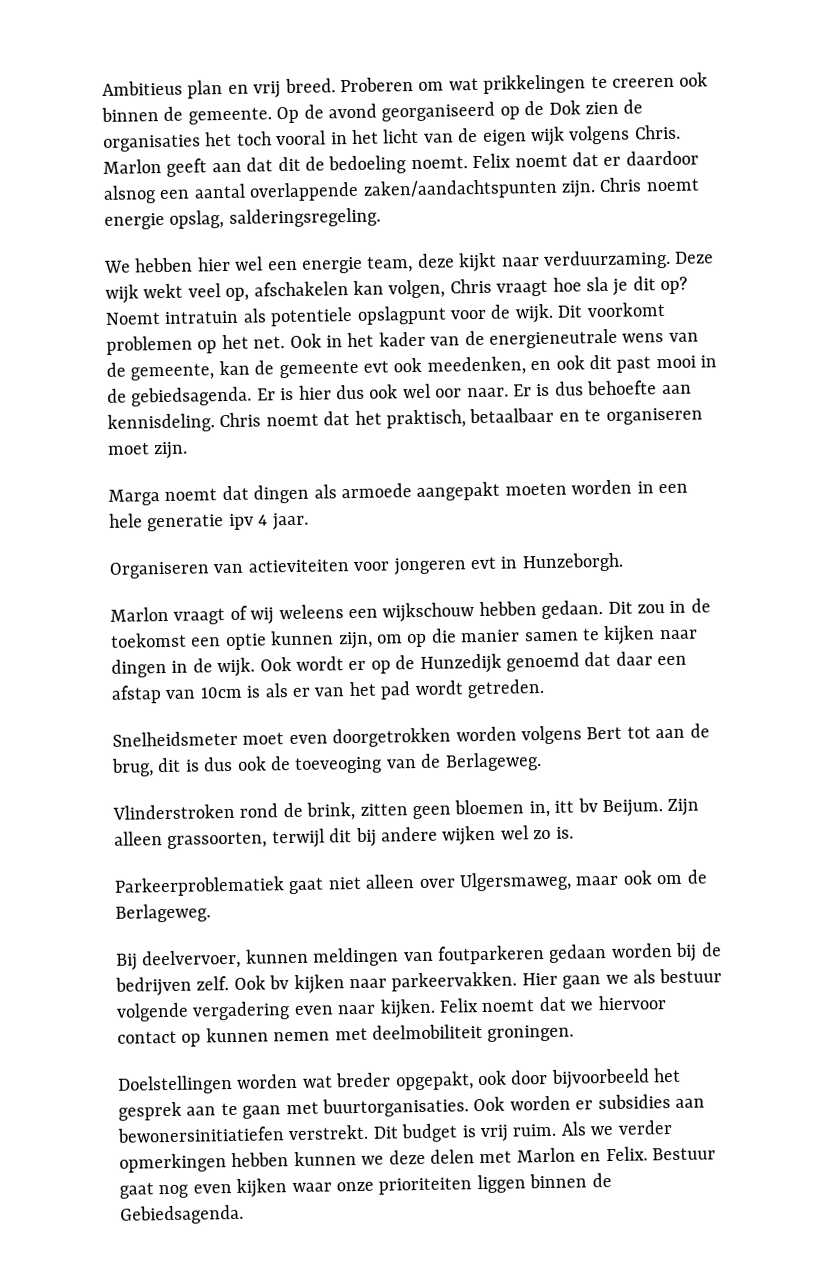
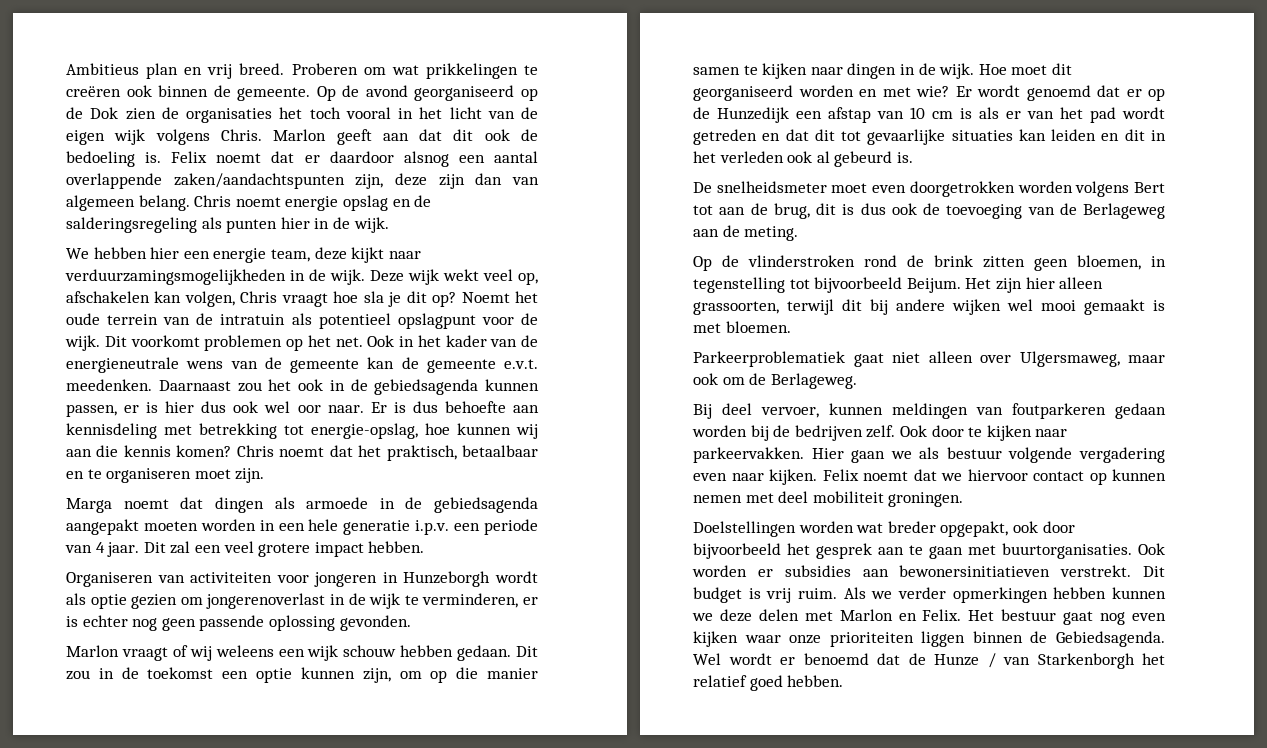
- Proberen om wat prikkelingen te creeren ook binnen de gemeente.
+ Proberen om wat prikkelingen te creëren ook binnen de gemeente.
- Marlon geeft aan dat dit de bedoeling noemt.
+ Marlon geeft aan dat dit ook de bedoeling is.
- Felix noemt dat er daardoor alsnog een aantal overlappende zaken/aandachtspunten zijn. Chris noemt energie opslag, salderingsregeling.
+ Felix noemt dat er daardoor alsnog een aantal overlappende zaken/aandachtspunten zijn, deze zijn dan van algemeen belang. Chris noemt energie opslag en de salderingsregeling als punten hier in de wijk.
- We hebben hier wel een energie team, deze kijkt naar verduurzaming.
+ We hebben hier een energie team, deze kijkt naar verduurzamingsmogelijkheden in de wijk.
- Noemt intratuin als potentiele opslagpunt voor de wijk.
+ Noemt het oude terrein van de intratuin als potentieel opslagpunt voor de wijk.
- Ook in het kader van de energieneutrale wens van de gemeente, kan de gemeente evt ook meedenken, en ook dit past mooi in de gebiedsagenda. Er is hier dus ook wel oor naar.
+ Ook in het kader van de energieneutrale wens van de gemeente kan de gemeente e.v.t. meedenken. Daarnaast zou het ook in de gebiedsagenda kunnen passen, er is hier dus ook wel oor naar.
- Er is dus behoefte aan kennisdeling.
+ Er is dus behoefte aan kennisdeling met betrekking tot energie-opslag, hoe kunnen wij aan die kennis komen?
- Marga noemt dat dingen als armoede aangepakt moeten worden in een hele generatie ipv 4 jaar.
+ Marga noemt dat dingen als armoede in de gebiedsagenda aangepakt moeten worden in een hele generatie i.p.v. een periode van 4 jaar. Dit zal een veel grotere impact hebben.
- Organiseren van actieviteiten voor jongeren evt in Hunzeborgh.
+ Organiseren van activiteiten voor jongeren in Hunzeborgh wordt als optie gezien om jongerenoverlast in de wijk te verminderen, er is echter nog geen passende oplossing gevonden.
- Marlon vraagt of wij weleens een wijkschouw hebben gedaan.
+ Marlon vraagt of wij weleens een wijk schouw hebben gedaan.
- Ook wordt er op de Hunzedijk genoemd dat daar een afstap van 10cm is als er van het pad wordt getreden.
- Snelheidsmeter moet even doorgetrokken worden volgens Bert tot aan de brug, dit is dus ook de toeveoging van de Berlageweg.
- Vlinderstroken rond de brink, zitten geen bloemen in, itt bv Beijum. Zijn alleen grassoorten, terwijl dit bij andere wijken wel zo is.
+ Hoe moet dit georganiseerd worden en met wie? Er wordt genoemd dat er op de Hunzedijk een afstap van 10 cm is als er van het pad wordt getreden en dat dit tot gevaarlijke situaties kan leiden en dit in het verleden ook al gebeurd is.
+ De snelheidsmeter moet even doorgetrokken worden volgens Bert tot aan de brug, dit is dus ook de toevoeging van de Berlageweg aan de meting.
+ Op de vlinderstroken rond de brink zitten geen bloemen, in tegenstelling tot bijvoorbeeld Beijum. Het zijn hier alleen grassoorten, terwijl dit bij andere wijken wel mooi gemaakt is met bloemen.
- Bij deelvervoer, kunnen meldingen van foutparkeren gedaan worden bij de bedrijven zelf.
+ Bij deel vervoer, kunnen meldingen van foutparkeren gedaan worden bij de bedrijven zelf.
- Ook bv kijken naar parkeervakken.
+ Ook door te kijken naar parkeervakken.
- Felix noemt dat we hiervoor contact op kunnen nemen met deelmobiliteit groningen.
+ Felix noemt dat we hiervoor contact op kunnen nemen met deel mobiliteit groningen.
- Ook worden er subsidies aan bewonersinitiatiefen verstrekt.
+ Ook worden er subsidies aan bewonersinitiatieven verstrekt.
- Bestuur gaat nog even kijken waar onze prioriteiten liggen binnen de Gebiedsagenda.
+ Het bestuur gaat nog even kijken waar onze prioriteiten liggen binnen de Gebiedsagenda.
+ Wel wordt er benoemd dat de Hunze / van Starkenborgh het relatief goed hebben.

